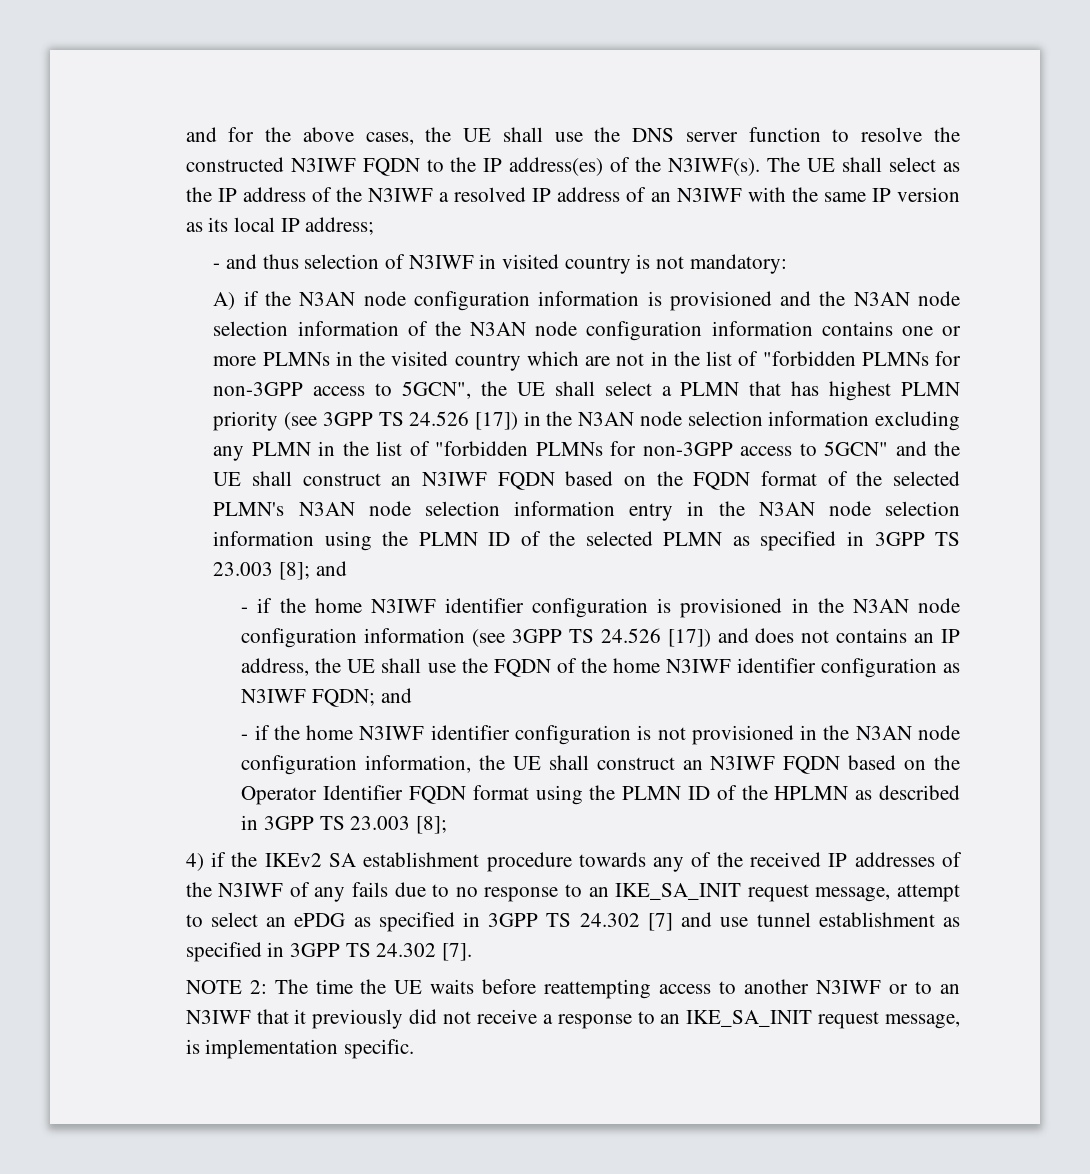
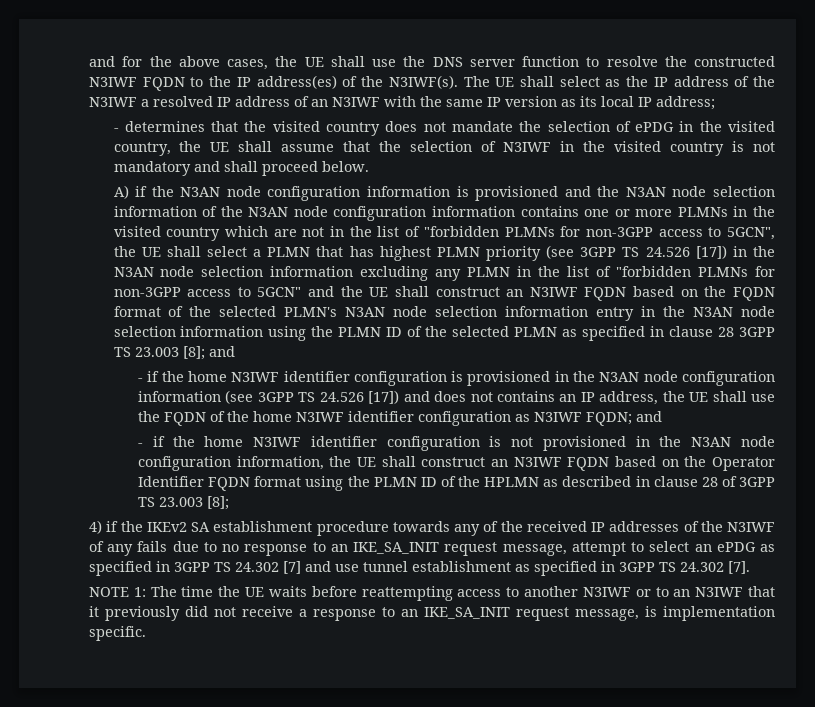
- - and thus selection of N3IWF in visited country is not mandatory:
+ - determines that the visited country does not mandate the selection of ePDG in the visited country, the UE shall assume that the selection of N3IWF in the visited country is not mandatory and shall proceed below.
- A) if the N3AN node configuration information is provisioned and the N3AN node selection information of the N3AN node configuration information contains one or more PLMNs in the visited country which are not in the list of "forbidden PLMNs for non-3GPP access to 5GCN", the UE shall select a PLMN that has highest PLMN priority (see 3GPP TS 24.526 [17]) in the N3AN node selection information excluding any PLMN in the list of "forbidden PLMNs for non-3GPP access to 5GCN" and the UE shall construct an N3IWF FQDN based on the FQDN format of the selected PLMN's N3AN node selection information entry in the N3AN node selection information using the PLMN ID of the selected PLMN as specified in 3GPP TS 23.003 [8];
+ A) if the N3AN node configuration information is provisioned and the N3AN node selection information of the N3AN node configuration information contains one or more PLMNs in the visited country which are not in the list of "forbidden PLMNs for non-3GPP access to 5GCN", the UE shall select a PLMN that has highest PLMN priority (see 3GPP TS 24.526 [17]) in the N3AN node selection information excluding any PLMN in the list of "forbidden PLMNs for non-3GPP access to 5GCN" and the UE shall construct an N3IWF FQDN based on the FQDN format of the selected PLMN's N3AN node selection information entry in the N3AN node selection information using the PLMN ID of the selected PLMN as specified in clause 28 3GPP TS 23.003 [8];
- - if the home N3IWF identifier configuration is not provisioned in the N3AN node configuration information, the UE shall construct an N3IWF FQDN based on the Operator Identifier FQDN format using the PLMN ID of the HPLMN as described in 3GPP TS 23.003 [8];
+ - if the home N3IWF identifier configuration is not provisioned in the N3AN node configuration information, the UE shall construct an N3IWF FQDN based on the Operator Identifier FQDN format using the PLMN ID of the HPLMN as described in clause 28 of 3GPP TS 23.003 [8];
- NOTE 2: The time the UE waits before reattempting access to another N3IWF or to an N3IWF that it previously did not receive a response to an IKE_SA_INIT request message, is implementation specific.
+ NOTE 1: The time the UE waits before reattempting access to another N3IWF or to an N3IWF that it previously did not receive a response to an IKE_SA_INIT request message, is implementation specific.

